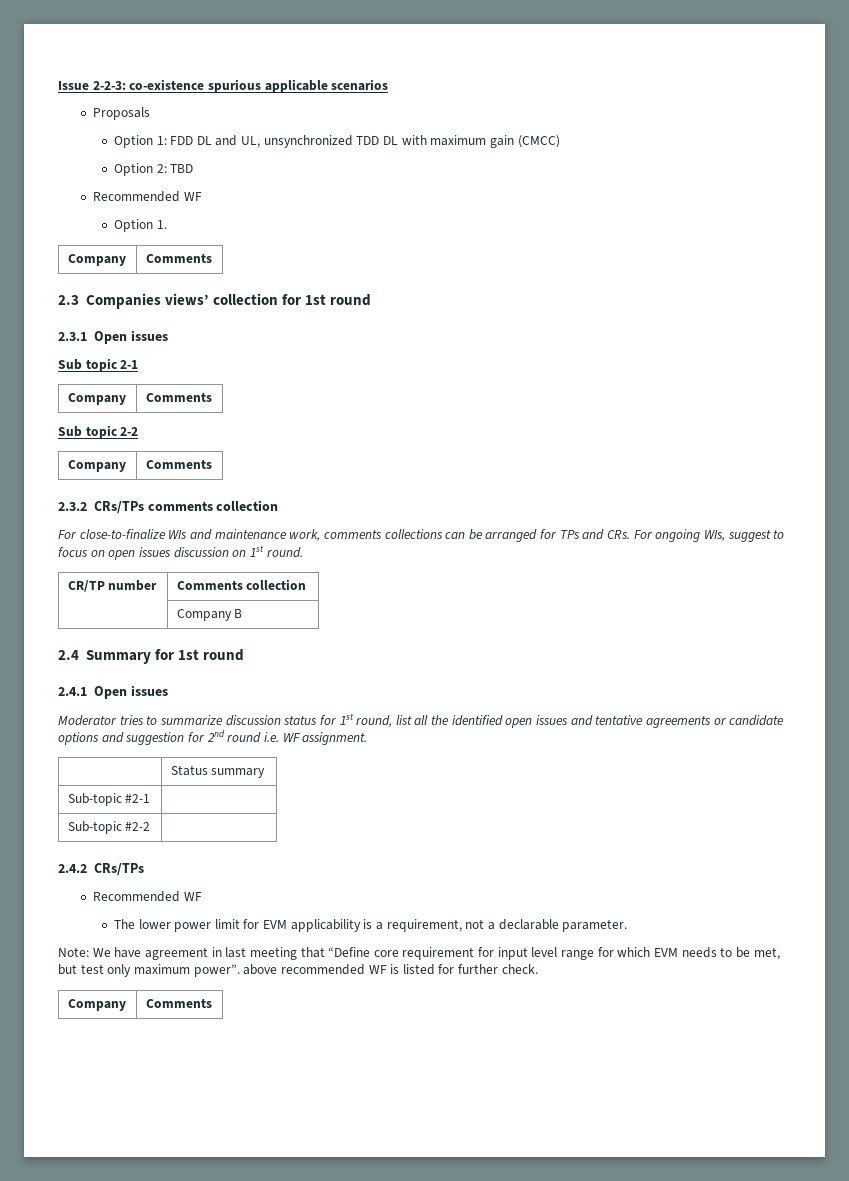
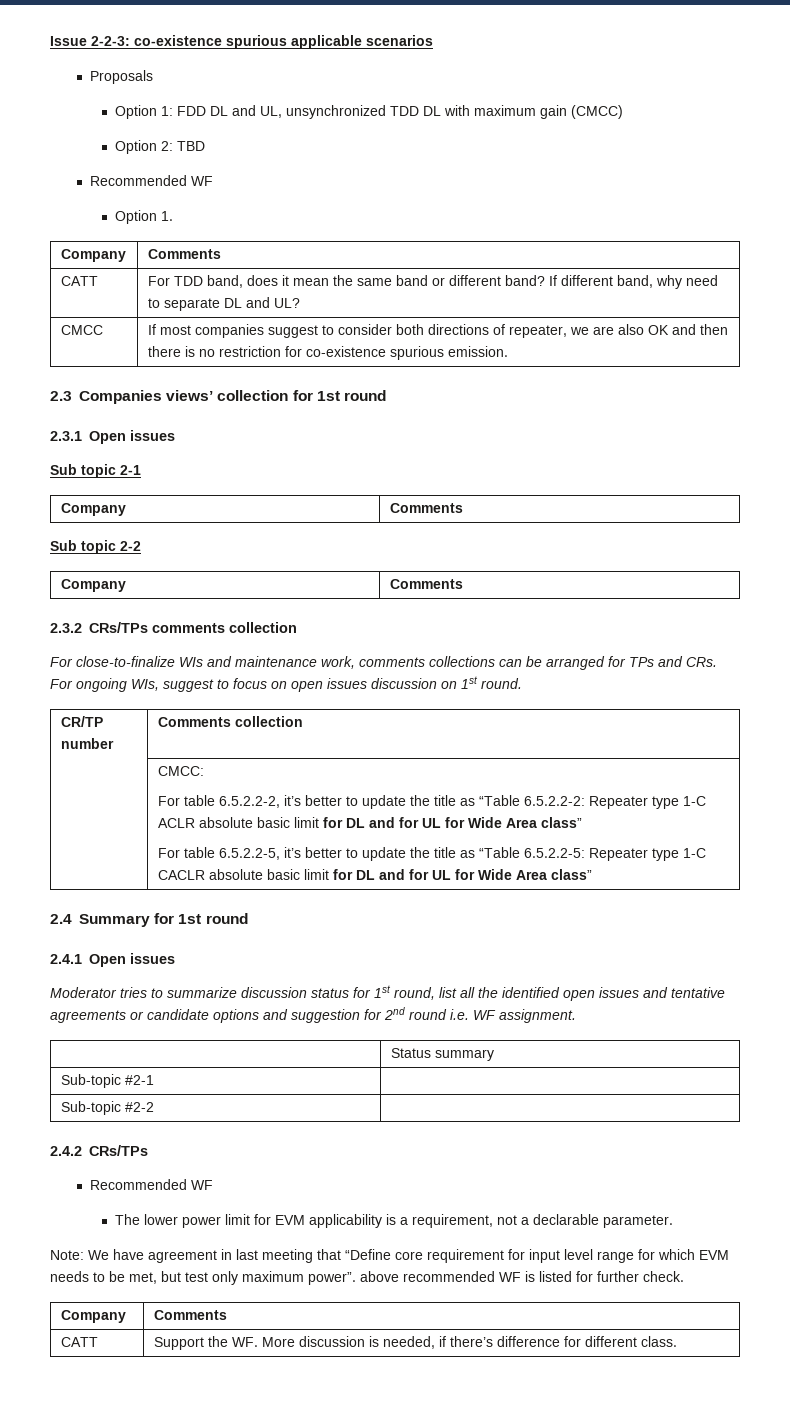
+ CATT | For TDD band, does it mean the same band or different band? If different band, why need to separate DL and UL?
+ CMCC | If most companies suggest to consider both directions of repeater, we are also OK and then there is no restriction for co-existence spurious emission.
- Company B
+ CMCC:
+ For table 6.5.2.2-2, it’s better to update the title as “Table 6.5.2.2-2: Repeater type 1-C ACLR absolute basic limit for DL and for UL for Wide Area class”
+ For table 6.5.2.2-5, it’s better to update the title as “Table 6.5.2.2-5: Repeater type 1-C CACLR absolute basic limit for DL and for UL for Wide Area class”
+ CATT | Support the WF. More discussion is needed, if there’s difference for different class.

